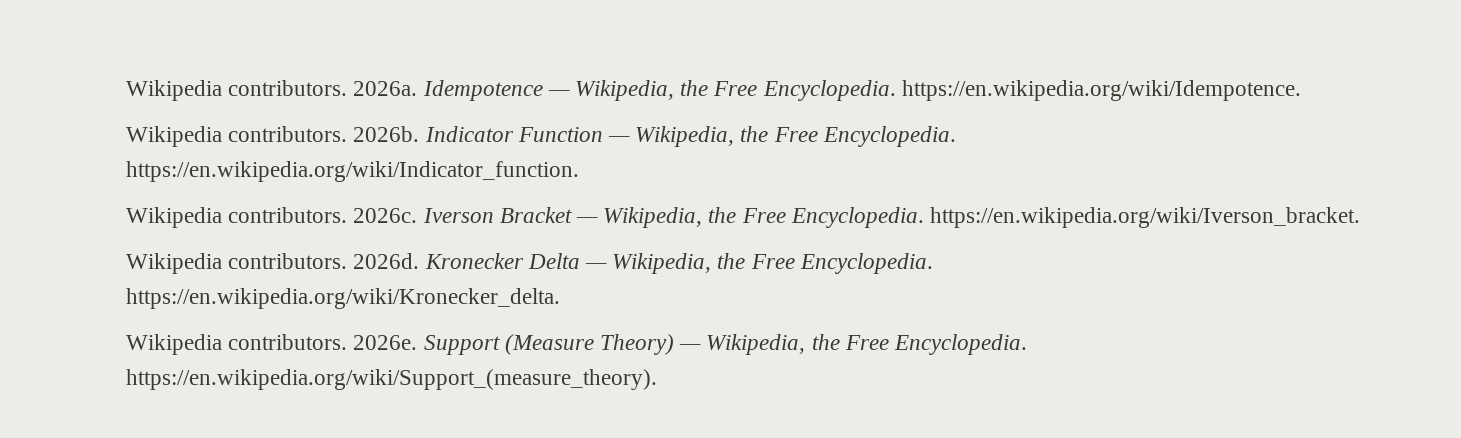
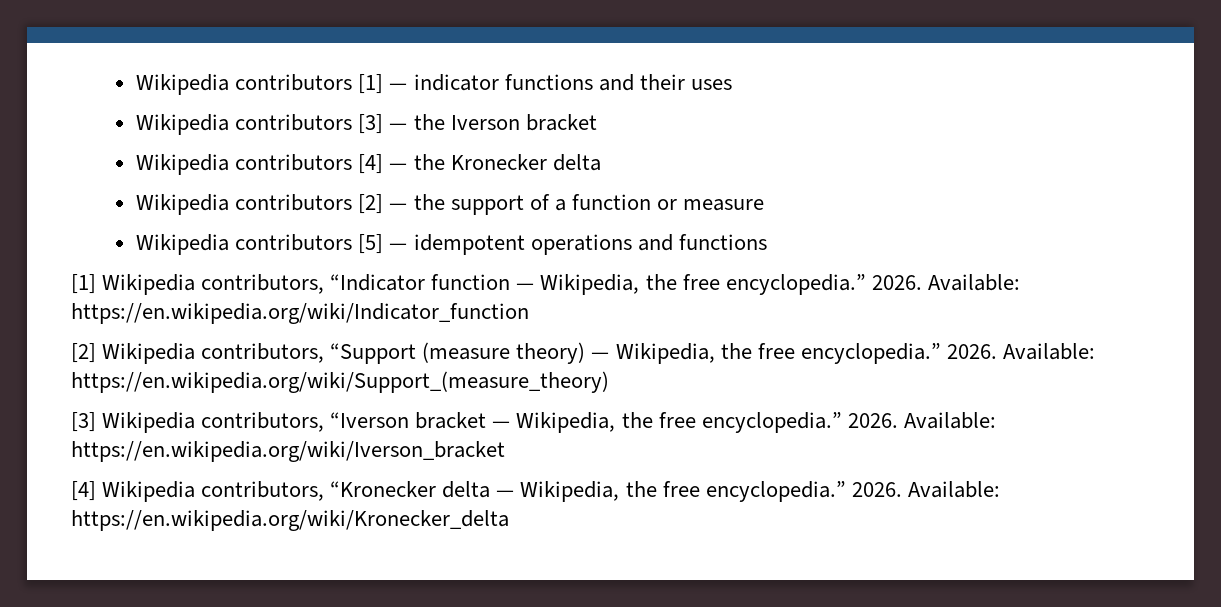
- Wikipedia contributors. 2026a. Idempotence — Wikipedia, the Free Encyclopedia. https://en.wikipedia.org/wiki/Idempotence.
- Wikipedia contributors. 2026b. Indicator Function — Wikipedia, the Free Encyclopedia. https://en.wikipedia.org/wiki/Indicator_function.
- Wikipedia contributors. 2026c. Iverson Bracket — Wikipedia, the Free Encyclopedia. https://en.wikipedia.org/wiki/Iverson_bracket.
- Wikipedia contributors. 2026d. Kronecker Delta — Wikipedia, the Free Encyclopedia. https://en.wikipedia.org/wiki/Kronecker_delta.
- Wikipedia contributors. 2026e. Support (Measure Theory) — Wikipedia, the Free Encyclopedia. https://en.wikipedia.org/wiki/Support_(measure_theory).
+ Wikipedia contributors [1] — indicator functions and their uses
+ Wikipedia contributors [3] — the Iverson bracket
+ Wikipedia contributors [4] — the Kronecker delta
+ Wikipedia contributors [2] — the support of a function or measure
+ Wikipedia contributors [5] — idempotent operations and functions
+ [1] Wikipedia contributors, “Indicator function — Wikipedia, the free encyclopedia.” 2026. Available: https://en.wikipedia.org/wiki/Indicator_function
+ [2] Wikipedia contributors, “Support (measure theory) — Wikipedia, the free encyclopedia.” 2026. Available: https://en.wikipedia.org/wiki/Support_(measure_theory)
+ [3] Wikipedia contributors, “Iverson bracket — Wikipedia, the free encyclopedia.” 2026. Available: https://en.wikipedia.org/wiki/Iverson_bracket
+ [4] Wikipedia contributors, “Kronecker delta — Wikipedia, the free encyclopedia.” 2026. Available: https://en.wikipedia.org/wiki/Kronecker_delta

